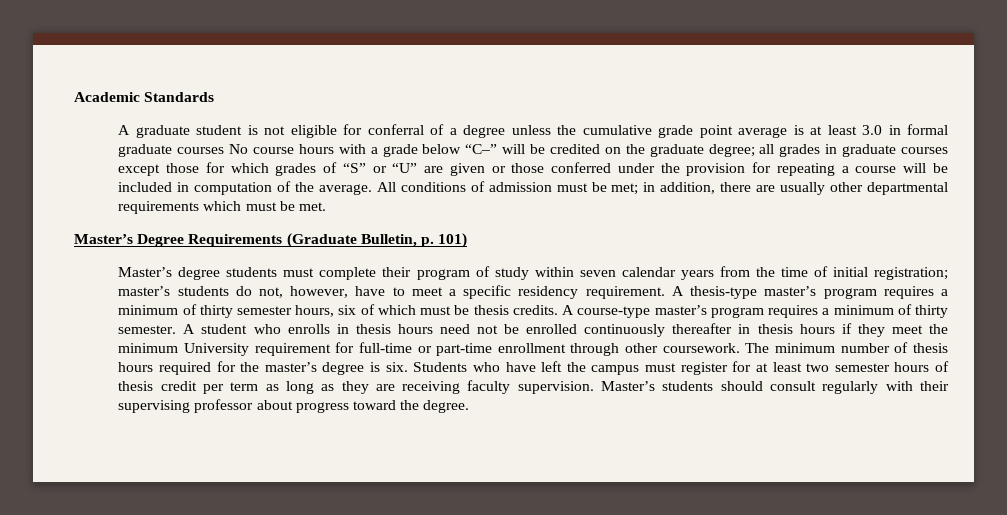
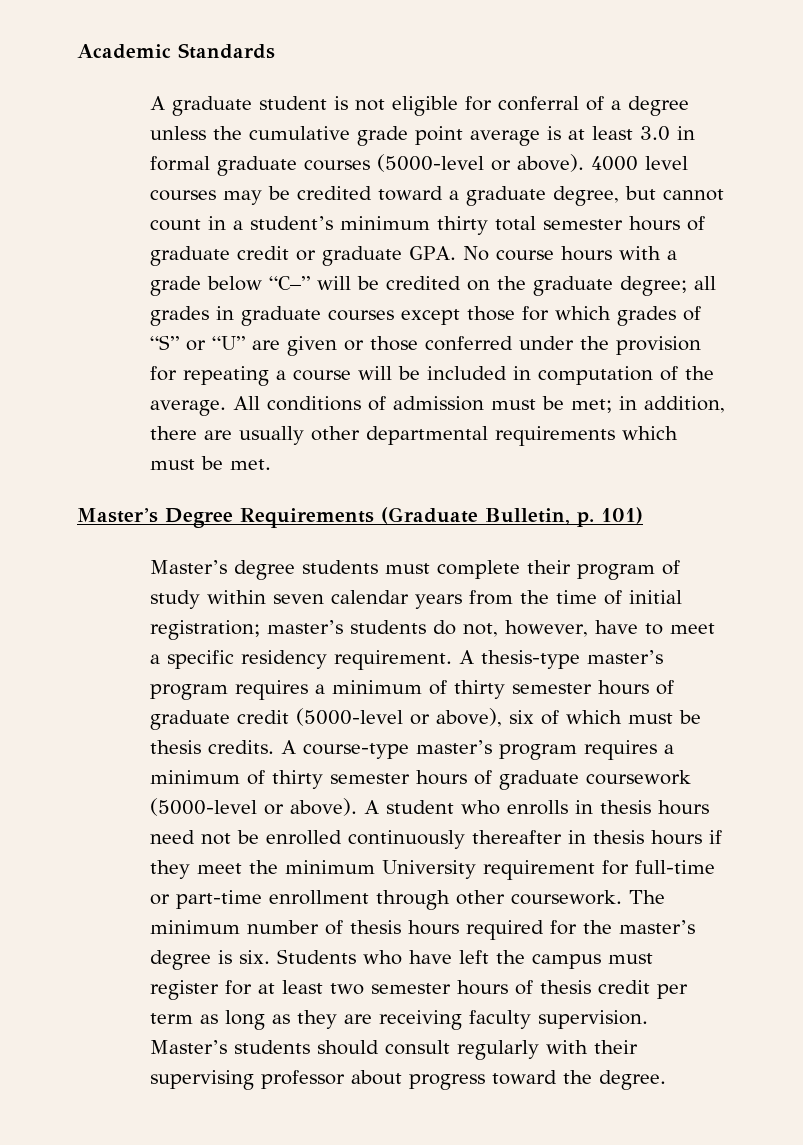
- A graduate student is not eligible for conferral of a degree unless the cumulative grade point average is at least 3.0 in formal graduate courses No course hours with a grade below “C–” will be credited on the graduate degree;
+ A graduate student is not eligible for conferral of a degree unless the cumulative grade point average is at least 3.0 in formal graduate courses (5000-level or above). 4000 level courses may be credited toward a graduate degree, but cannot count in a student’s minimum thirty total semester hours of graduate credit or graduate GPA. No course hours with a grade below “C–” will be credited on the graduate degree;
- A thesis-type master’s program requires a minimum of thirty semester hours, six of which must be thesis credits.
+ A thesis-type master’s program requires a minimum of thirty semester hours of graduate credit (5000-level or above), six of which must be thesis credits.
- A course-type master’s program requires a minimum of thirty semester.
+ A course-type master’s program requires a minimum of thirty semester hours of graduate coursework (5000-level or above).

